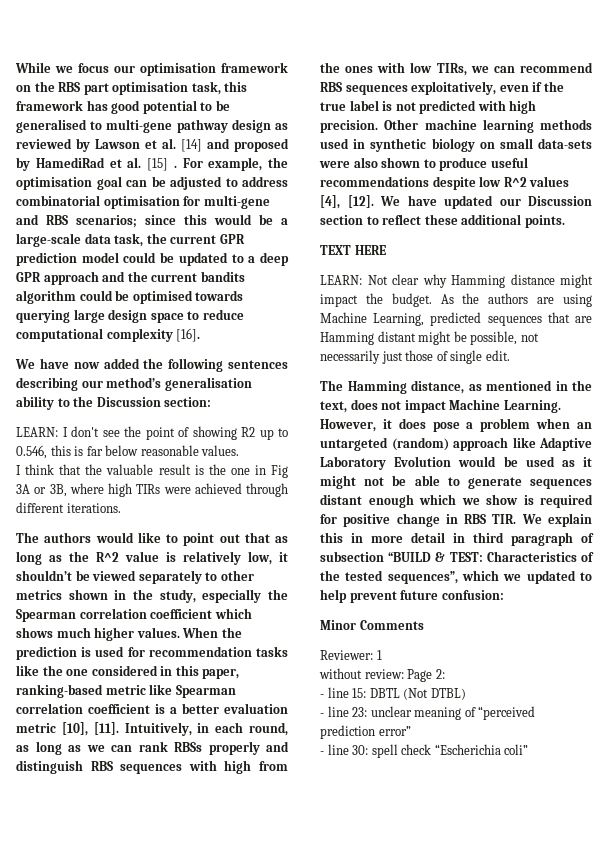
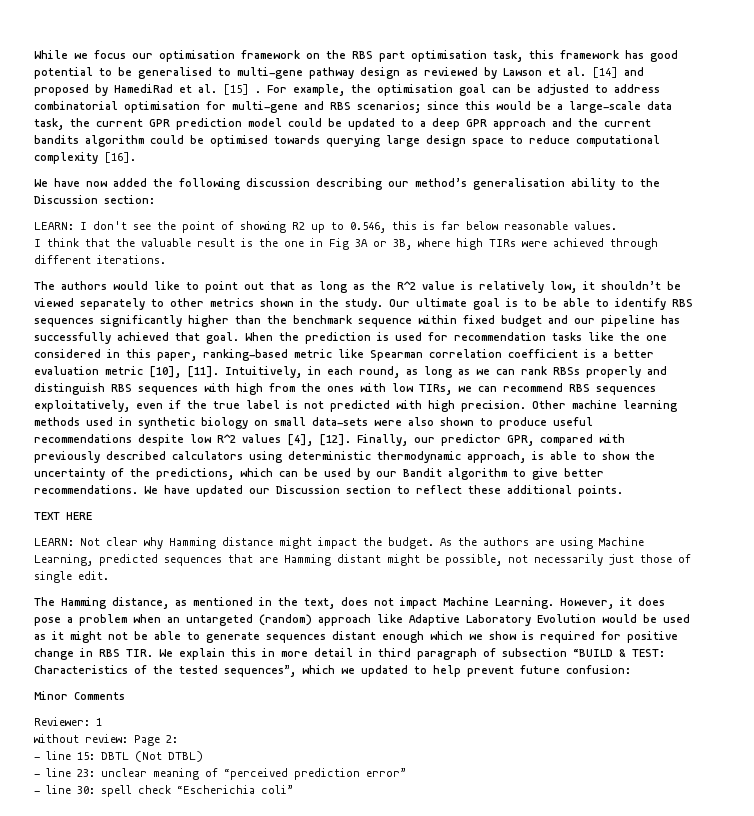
- We have now added the following sentences describing our method’s generalisation ability to the Discussion section:
+ We have now added the following discussion describing our method’s generalisation ability to the Discussion section:
- The authors would like to point out that as long as the R^2 value is relatively low, it shouldn’t be viewed separately to other metrics shown in the study, especially the Spearman correlation coefficient which shows much higher values.
+ The authors would like to point out that as long as the R^2 value is relatively low, it shouldn’t be viewed separately to other metrics shown in the study. Our ultimate goal is to be able to identify RBS sequences significantly higher than the benchmark sequence within fixed budget and our pipeline has successfully achieved that goal.
+ Finally, our predictor GPR, compared with previously described calculators using deterministic thermodynamic approach, is able to show the uncertainty of the predictions, which can be used by our Bandit algorithm to give better recommendations.

